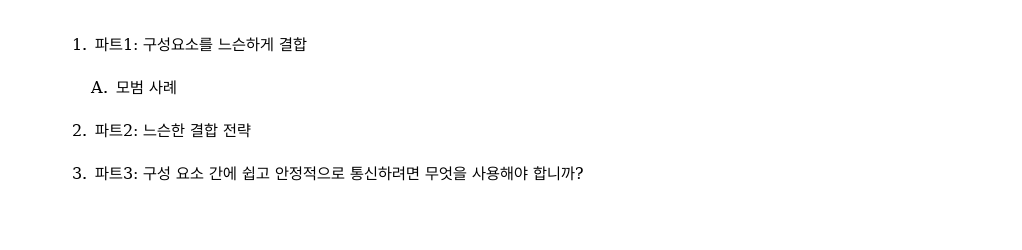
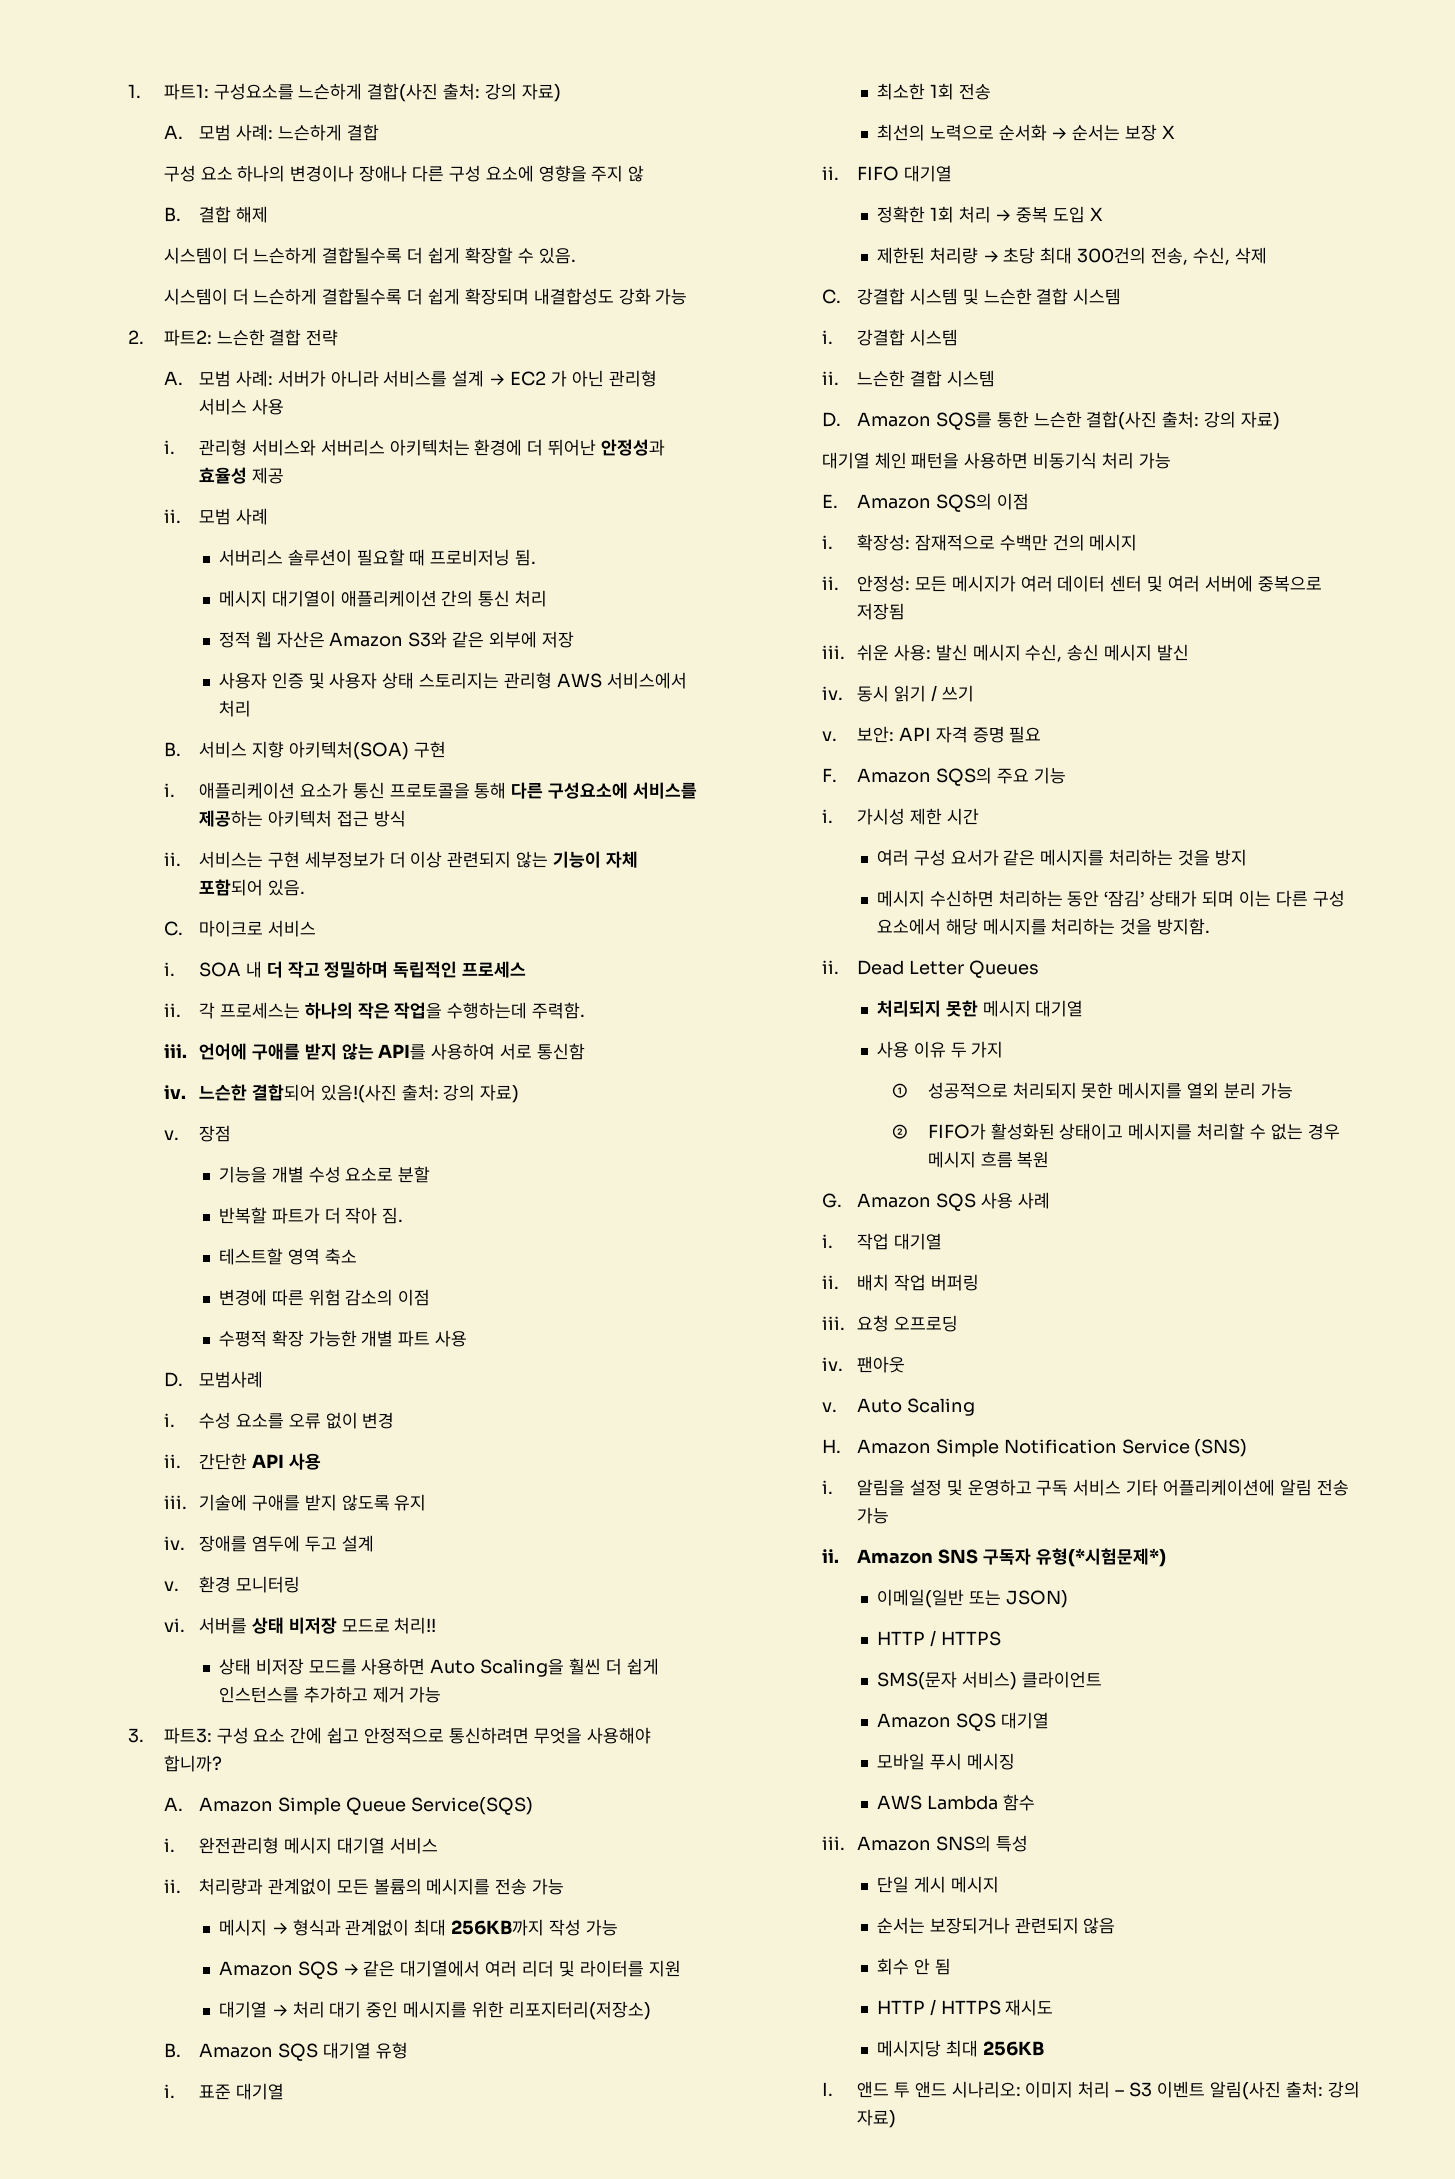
- 1. 파트1: 구성요소를 느슨하게 결합
- A. 모범 사례
+ 1. 파트1: 구성요소를 느슨하게 결합(사진 출처: 강의 자료)
+ A. 모범 사례: 느슨하게 결합
+ 구성 요소 하나의 변경이나 장애나 다른 구성 요소에 영향을 주지 않
+ B. 결합 해제
+ 시스템이 더 느슨하게 결합될수록 더 쉽게 확장할 수 있음.
+ 시스템이 더 느슨하게 결합될수록 더 쉽게 확장되며 내결합성도 강화 가능
+ A. 모범 사례: 서버가 아니라 서비스를 설계 → EC2 가 아닌 관리형 서비스 사용
+ i. 관리형 서비스와 서버리스 아키텍처는 환경에 더 뛰어난 안정성과 효율성 제공
+ ii. 모범 사례
+ 서버리스 솔루션이 필요할 때 프로비저닝 됨.
+ 메시지 대기열이 애플리케이션 간의 통신 처리
+ 정적 웹 자산은 Amazon S3와 같은 외부에 저장
+ 사용자 인증 및 사용자 상태 스토리지는 관리형 AWS 서비스에서 처리
+ B. 서비스 지향 아키텍처(SOA) 구현
+ i. 애플리케이션 요소가 통신 프로토콜을 통해 다른 구성요소에 서비스를 제공하는 아키텍처 접근 방식
+ ii. 서비스는 구현 세부정보가 더 이상 관련되지 않는 기능이 자체 포함되어 있음.
+ C. 마이크로 서비스
+ i. SOA 내 더 작고 정밀하며 독립적인 프로세스
+ ii. 각 프로세스는 하나의 작은 작업을 수행하는데 주력함.
+ iii. 언어에 구애를 받지 않는 API를 사용하여 서로 통신함
+ iv. 느슨한 결합되어 있음!(사진 출처: 강의 자료)
+ v. 장점
+ 기능을 개별 수성 요소로 분할
+ 반복할 파트가 더 작아 짐.
+ 테스트할 영역 축소
+ 변경에 따른 위험 감소의 이점
+ 수평적 확장 가능한 개별 파트 사용
+ D. 모범사례
+ i. 수성 요소를 오류 없이 변경
+ ii. 간단한 API 사용
+ iii. 기술에 구애를 받지 않도록 유지
+ iv. 장애를 염두에 두고 설계
+ v. 환경 모니터링
+ vi. 서버를 상태 비저장 모드로 처리!!
+ 상태 비저장 모드를 사용하면 Auto Scaling을 훨씬 더 쉽게 인스턴스를 추가하고 제거 가능
+ A. Amazon Simple Queue Service(SQS)
+ i. 완전관리형 메시지 대기열 서비스
+ ii. 처리량과 관계없이 모든 볼륨의 메시지를 전송 가능
+ 메시지 → 형식과 관계없이 최대 256KB까지 작성 가능
+ Amazon SQS → 같은 대기열에서 여러 리더 및 라이터를 지원
+ 대기열 → 처리 대기 중인 메시지를 위한 리포지터리(저장소)
+ B. Amazon SQS 대기열 유형
+ i. 표준 대기열
+ 최소한 1회 전송
+ 최선의 노력으로 순서화 → 순서는 보장 X
+ ii. FIFO 대기열
+ 정확한 1회 처리 → 중복 도입 X
+ 제한된 처리량 → 초당 최대 300건의 전송, 수신, 삭제
+ C. 강결합 시스템 및 느슨한 결합 시스템
+ i. 강결합 시스템
+ ii. 느슨한 결합 시스템
+ D. Amazon SQS를 통한 느슨한 결합(사진 출처: 강의 자료)
+ 대기열 체인 패턴을 사용하면 비동기식 처리 가능
+ E. Amazon SQS의 이점
+ i. 확장성: 잠재적으로 수백만 건의 메시지
+ ii. 안정성: 모든 메시지가 여러 데이터 센터 및 여러 서버에 중복으로 저장됨
+ iii. 쉬운 사용: 발신 메시지 수신, 송신 메시지 발신
+ iv. 동시 읽기 / 쓰기
+ v. 보안: API 자격 증명 필요
+ F. Amazon SQS의 주요 기능
+ i. 가시성 제한 시간
+ 여러 구성 요서가 같은 메시지를 처리하는 것을 방지
+ 메시지 수신하면 처리하는 동안 ‘잠김’ 상태가 되며 이는 다른 구성 요소에서 해당 메시지를 처리하는 것을 방지함.
+ ii. Dead Letter Queues
+ 처리되지 못한 메시지 대기열
+ 사용 이유 두 가지
+ ① 성공적으로 처리되지 못한 메시지를 열외 분리 가능
+ ② FIFO가 활성화된 상태이고 메시지를 처리할 수 없는 경우 메시지 흐름 복원
+ G. Amazon SQS 사용 사례
+ i. 작업 대기열
+ ii. 배치 작업 버퍼링
+ iii. 요청 오프로딩
+ iv. 팬아웃
+ v. Auto Scaling
+ H. Amazon Simple Notification Service (SNS)
+ i. 알림을 설정 및 운영하고 구독 서비스 기타 어플리케이션에 알림 전송 가능
+ ii. Amazon SNS 구독자 유형(*시험문제*)
+ 이메일(일반 또는 JSON)
+ HTTP / HTTPS
+ SMS(문자 서비스) 클라이언트
+ Amazon SQS 대기열
+ 모바일 푸시 메시징
+ AWS Lambda 함수
+ iii. Amazon SNS의 특성
+ 단일 게시 메시지
+ 순서는 보장되거나 관련되지 않음
+ 회수 안 됨
+ HTTP / HTTPS 재시도
+ 메시지당 최대 256KB
+ I. 앤드 투 앤드 시나리오: 이미지 처리 – S3 이벤트 알림(사진 출처: 강의 자료)

